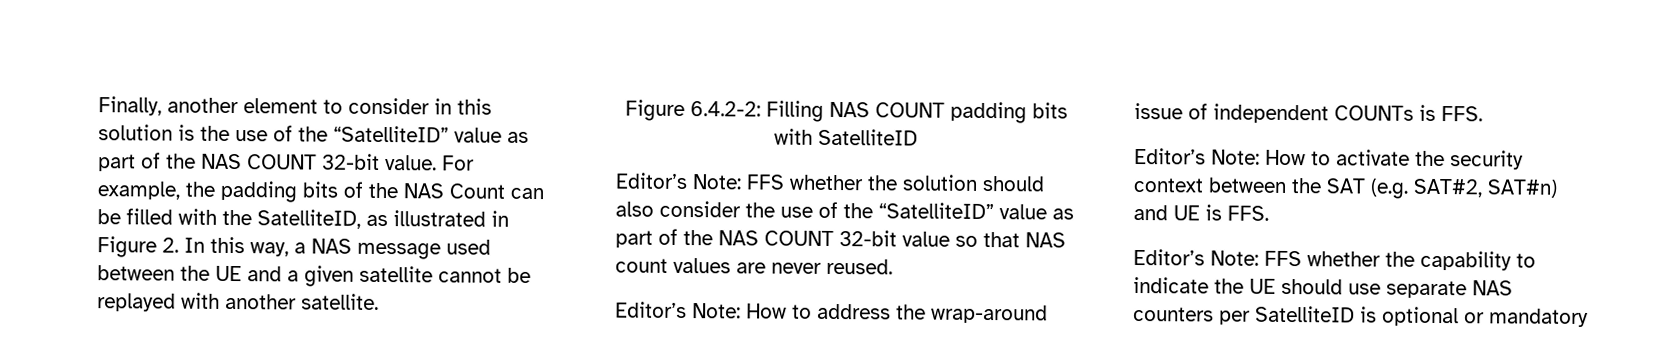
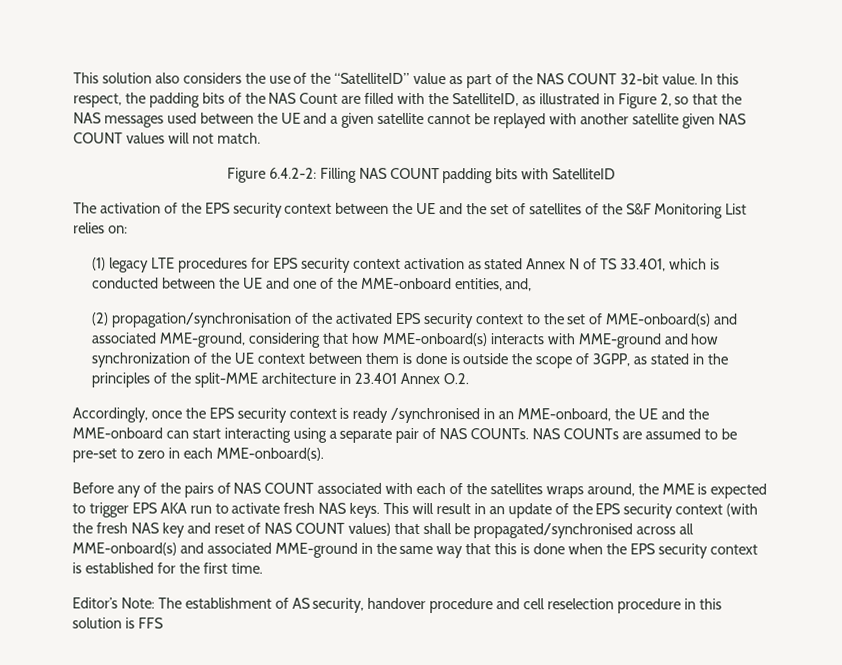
- Finally, another element to consider in this solution is the use of the “SatelliteID” value as part of the NAS COUNT 32-bit value.
+ This solution also considers the use of the “SatelliteID” value as part of the NAS COUNT 32-bit value.
- For example, the padding bits of the NAS Count can be filled with the SatelliteID, as illustrated in Figure 2. In this way, a NAS message used between the UE and a given satellite cannot be replayed with another satellite.
+ In this respect, the padding bits of the NAS Count are filled with the SatelliteID, as illustrated in Figure 2, so that the NAS messages used between the UE and a given satellite cannot be replayed with another satellite given NAS COUNT values will not match.
- Editor’s Note: FFS whether the solution should also consider the use of the “SatelliteID” value as part of the NAS COUNT 32-bit value so that NAS count values are never reused.
- Editor’s Note: How to address the wrap-around issue of independent COUNTs is FFS.
- Editor’s Note: How to activate the security context between the SAT (e.g. SAT#2, SAT#n) and UE is FFS.
- Editor’s Note: FFS whether the capability to indicate the UE should use separate NAS counters per SatelliteID is optional or mandatory
+ The activation of the EPS security context between the UE and the set of satellites of the S&F Monitoring List relies on:
+ (1) legacy LTE procedures for EPS security context activation as stated Annex N of TS 33.401, which is conducted between the UE and one of the MME-onboard entities, and,
+ (2) propagation/synchronisation of the activated EPS security context to the set of MME-onboard(s) and associated MME-ground, considering that how MME-onboard(s) interacts with MME-ground and how synchronization of the UE context between them is done is outside the scope of 3GPP, as stated in the principles of the split-MME architecture in 23.401 Annex O.2.
+ Accordingly, once the EPS security context is ready /synchronised in an MME-onboard, the UE and the MME-onboard can start interacting using a separate pair of NAS COUNTs. NAS COUNTs are assumed to be pre-set to zero in each MME-onboard(s).
+ Before any of the pairs of NAS COUNT associated with each of the satellites wraps around, the MME is expected to trigger EPS AKA run to activate fresh NAS keys. This will result in an update of the EPS security context (with the fresh NAS key and reset of NAS COUNT values) that shall be propagated/synchronised across all MME-onboard(s) and associated MME-ground in the same way that this is done when the EPS security context is established for the first time.
+ Editor’s Note: The establishment of AS security, handover procedure and cell reselection procedure in this solution is FFS

